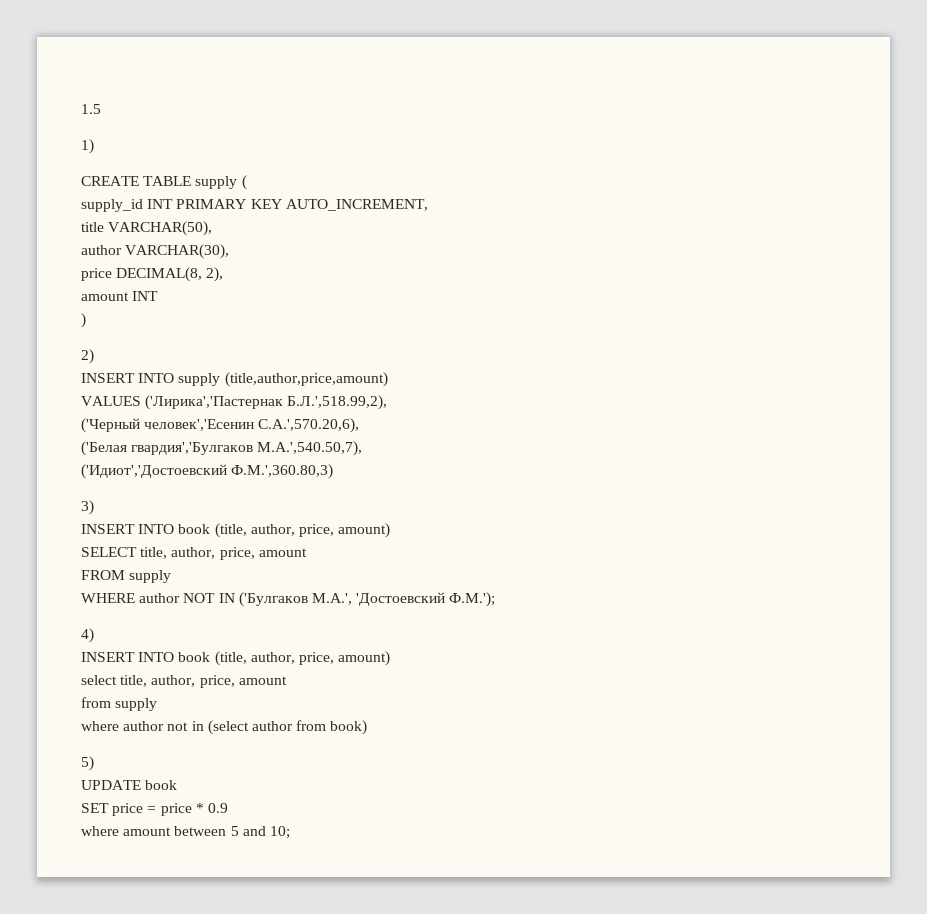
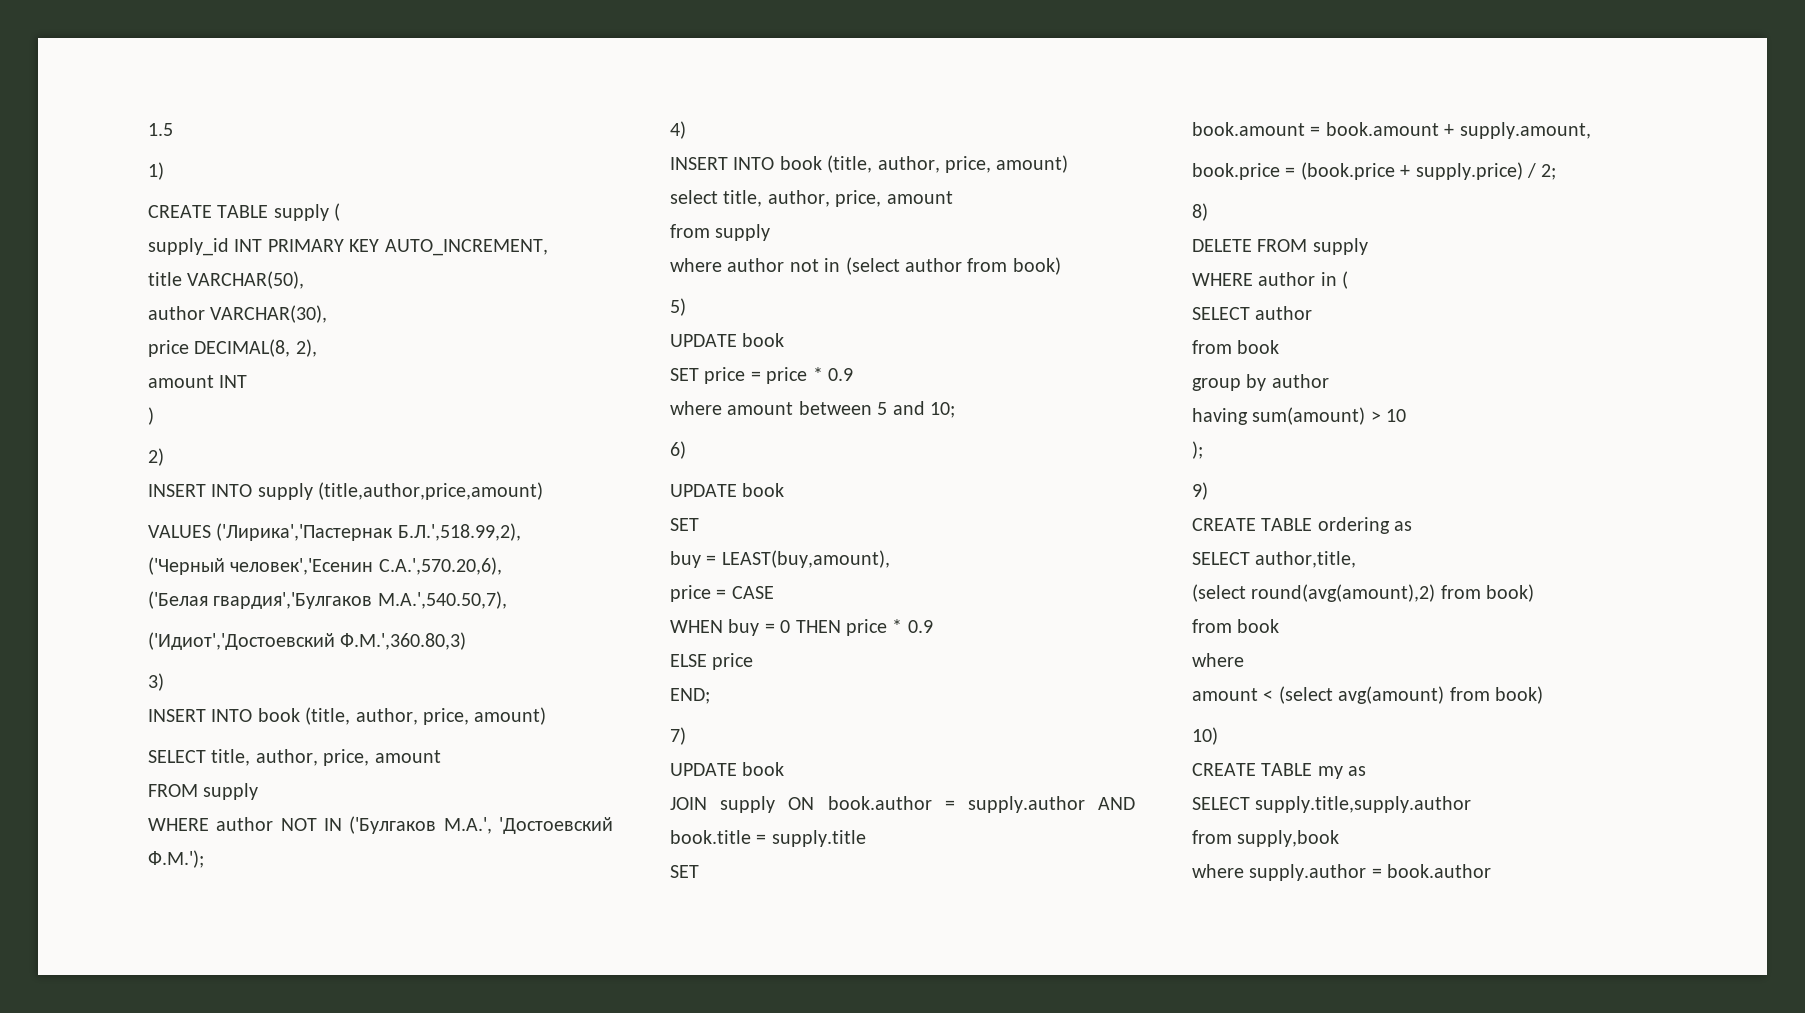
+ 6)
+ UPDATE book
+ SET
+ buy = LEAST(buy,amount),
+ price = CASE
+ WHEN buy = 0 THEN price * 0.9
+ ELSE price
+ END;
+ 7)
+ UPDATE book
+ JOIN supply ON book.author = supply.author AND book.title = supply.title
+ SET
+ book.amount = book.amount + supply.amount,
+ book.price = (book.price + supply.price) / 2;
+ 8)
+ DELETE FROM supply
+ WHERE author in (
+ SELECT author
+ from book
+ group by author
+ having sum(amount) > 10
+ );
+ 9)
+ CREATE TABLE ordering as
+ SELECT author,title,
+ (select round(avg(amount),2) from book)
+ from book
+ where
+ amount < (select avg(amount) from book)
+ 10)
+ CREATE TABLE my as
+ SELECT supply.title,supply.author
+ from supply,book
+ where supply.author = book.author

